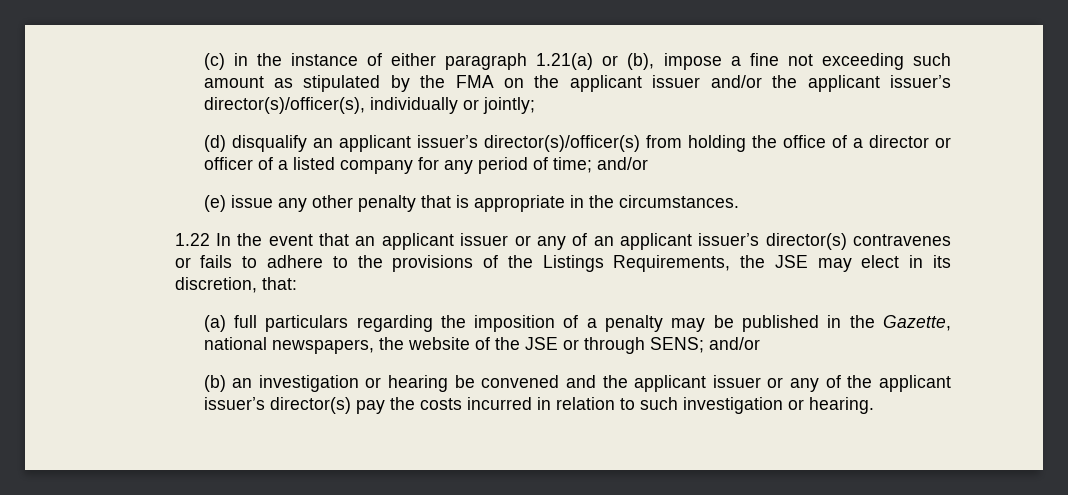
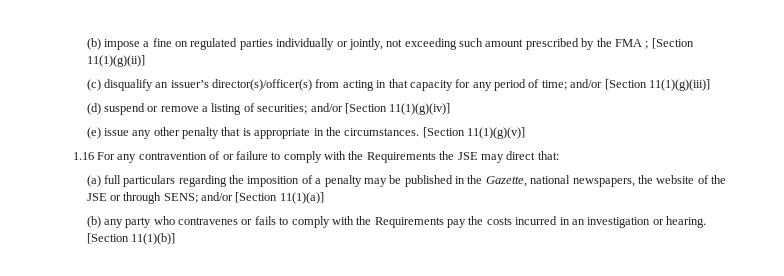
- (c) in the instance of either paragraph 1.21(a) or (b), impose a fine not exceeding such amount as stipulated by the FMA on the applicant issuer and/or the applicant issuer’s director(s)/officer(s), individually or jointly;
- (d) disqualify an applicant issuer’s director(s)/officer(s) from holding the office of a director or officer of a listed company for any period of time; and/or
+ (b) impose a fine on regulated parties individually or jointly, not exceeding such amount prescribed by the FMA ; [Section 11(1)(g)(ii)]
+ (c) disqualify an issuer’s director(s)/officer(s) from acting in that capacity for any period of time; and/or [Section 11(1)(g)(iii)]
+ (d) suspend or remove a listing of securities; and/or [Section 11(1)(g)(iv)]
- (e) issue any other penalty that is appropriate in the circumstances.
- 1.22 In the event that an applicant issuer or any of an applicant issuer’s director(s) contravenes or fails to adhere to the provisions of the Listings Requirements, the JSE may elect in its discretion, that:
+ (e) issue any other penalty that is appropriate in the circumstances. [Section 11(1)(g)(v)]
+ 1.16 For any contravention of or failure to comply with the Requirements the JSE may direct that:
- (a) full particulars regarding the imposition of a penalty may be published in the Gazette, national newspapers, the website of the JSE or through SENS; and/or
- (b) an investigation or hearing be convened and the applicant issuer or any of the applicant issuer’s director(s) pay the costs incurred in relation to such investigation or hearing.
+ (a) full particulars regarding the imposition of a penalty may be published in the Gazette, national newspapers, the website of the JSE or through SENS; and/or [Section 11(1)(a)]
+ (b) any party who contravenes or fails to comply with the Requirements pay the costs incurred in an investigation or hearing.
+ [Section 11(1)(b)]

